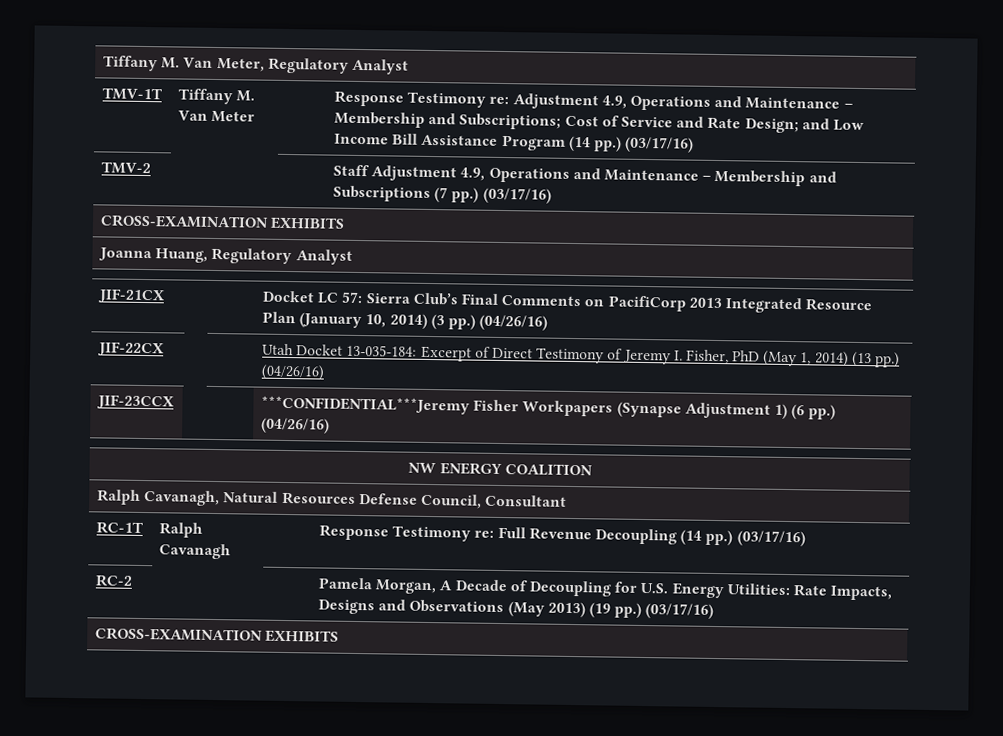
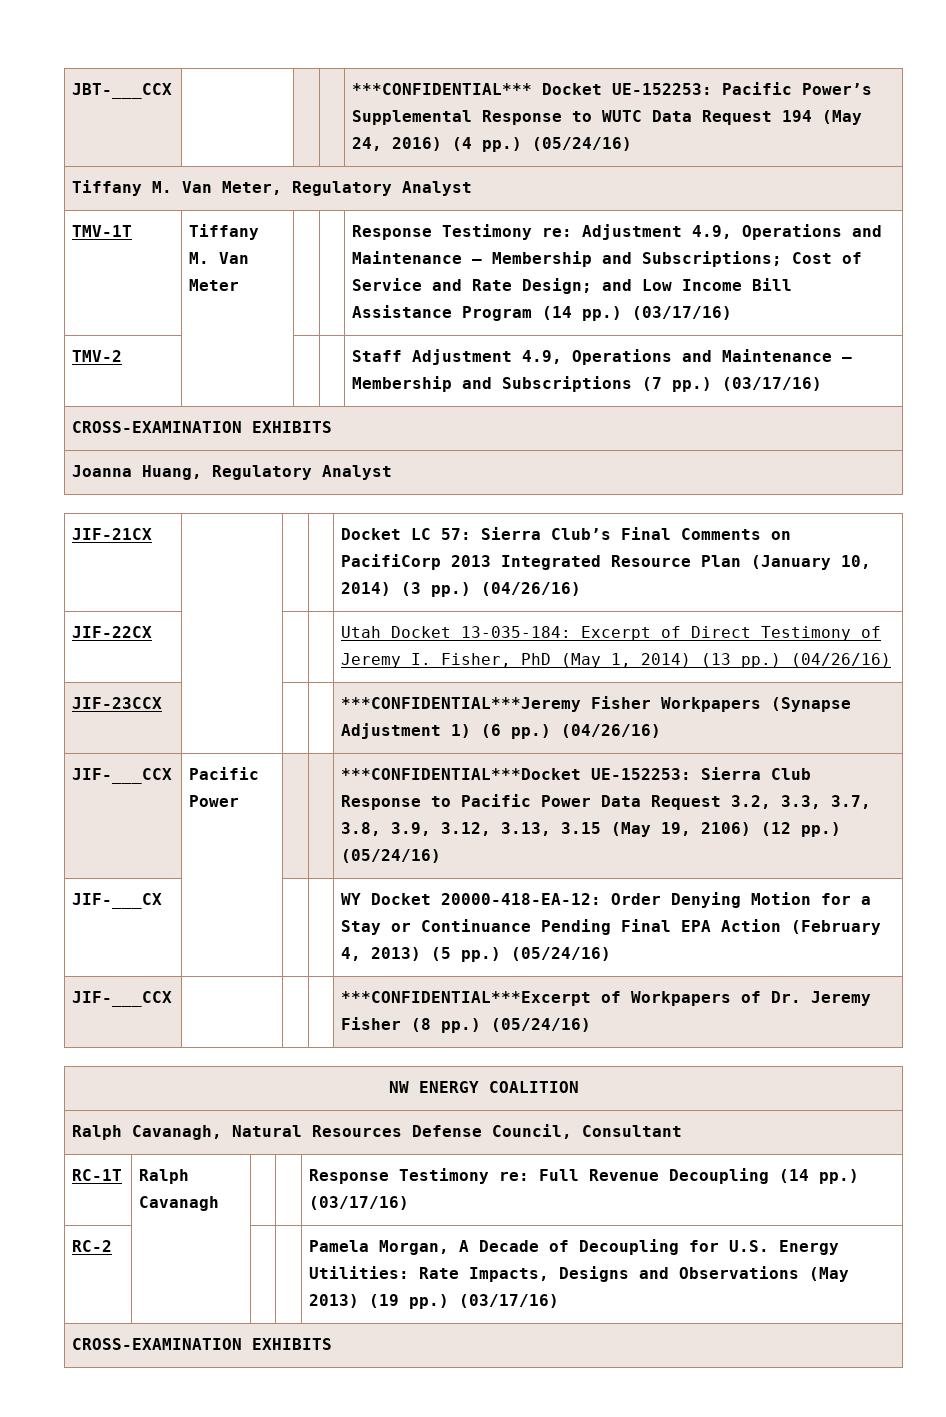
+ JBT-___CCX | | | | ***CONFIDENTIAL*** Docket UE-152253: Pacific Power’s Supplemental Response to WUTC Data Request 194 (May 24, 2016) (4 pp.) (05/24/16)
+ JIF-___CCX | Pacific Power | | | ***CONFIDENTIAL***Docket UE-152253: Sierra Club Response to Pacific Power Data Request 3.2, 3.3, 3.7, 3.8, 3.9, 3.12, 3.13, 3.15 (May 19, 2106) (12 pp.) (05/24/16)
+ JIF-___CX | | | | WY Docket 20000-418-EA-12: Order Denying Motion for a Stay or Continuance Pending Final EPA Action (February 4, 2013) (5 pp.) (05/24/16)
+ JIF-___CCX | | | | ***CONFIDENTIAL***Excerpt of Workpapers of Dr. Jeremy Fisher (8 pp.) (05/24/16)

